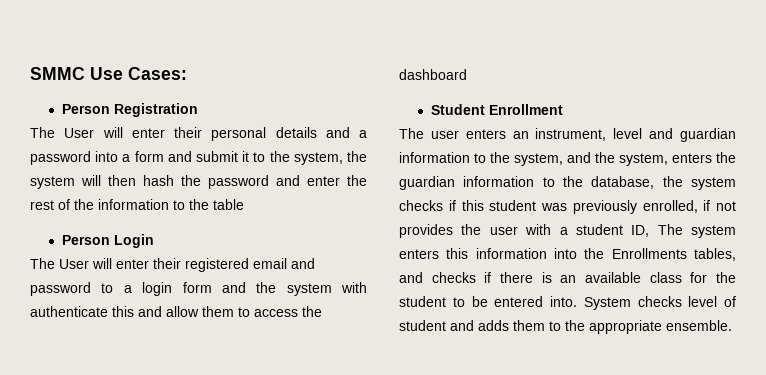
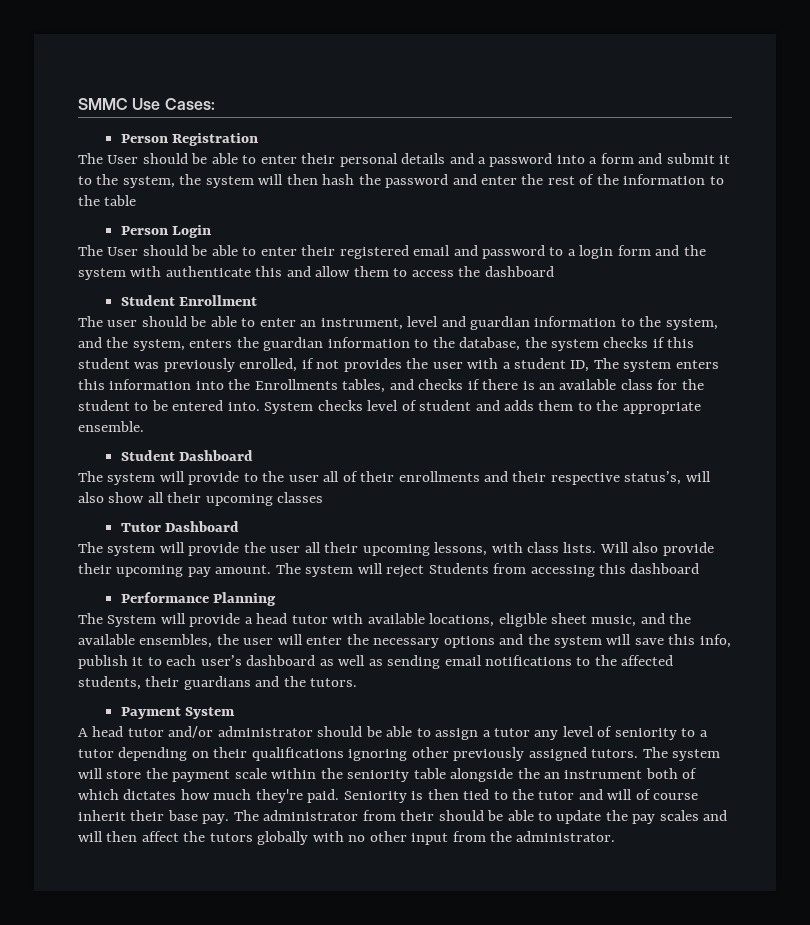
- The User will enter their personal details and a password into a form and submit it to the system, the system will then hash the password and enter the rest of the information to the table
+ The User should be able to enter their personal details and a password into a form and submit it to the system, the system will then hash the password and enter the rest of the information to the table
- The User will enter their registered email and password to a login form and the system with authenticate this and allow them to access the dashboard
+ The User should be able to enter their registered email and password to a login form and the system with authenticate this and allow them to access the dashboard
- The user enters an instrument, level and guardian information to the system, and the system, enters the guardian information to the database, the system checks if this student was previously enrolled, if not provides the user with a student ID, The system enters this information into the Enrollments tables, and checks if there is an available class for the student to be entered into.
+ The user should be able to enter an instrument, level and guardian information to the system, and the system, enters the guardian information to the database, the system checks if this student was previously enrolled, if not provides the user with a student ID, The system enters this information into the Enrollments tables, and checks if there is an available class for the student to be entered into.
+ Student Dashboard
+ The system will provide to the user all of their enrollments and their respective status’s, will also show all their upcoming classes
+ Tutor Dashboard
+ The system will provide the user all their upcoming lessons, with class lists. Will also provide their upcoming pay amount. The system will reject Students from accessing this dashboard
+ Performance Planning
+ The System will provide a head tutor with available locations, eligible sheet music, and the available ensembles, the user will enter the necessary options and the system will save this info, publish it to each user’s dashboard as well as sending email notifications to the affected students, their guardians and the tutors.
+ Payment System
+ A head tutor and/or administrator should be able to assign a tutor any level of seniority to a tutor depending on their qualifications ignoring other previously assigned tutors. The system will store the payment scale within the seniority table alongside the an instrument both of which dictates how much they're paid. Seniority is then tied to the tutor and will of course inherit their base pay. The administrator from their should be able to update the pay scales and will then affect the tutors globally with no other input from the administrator.

